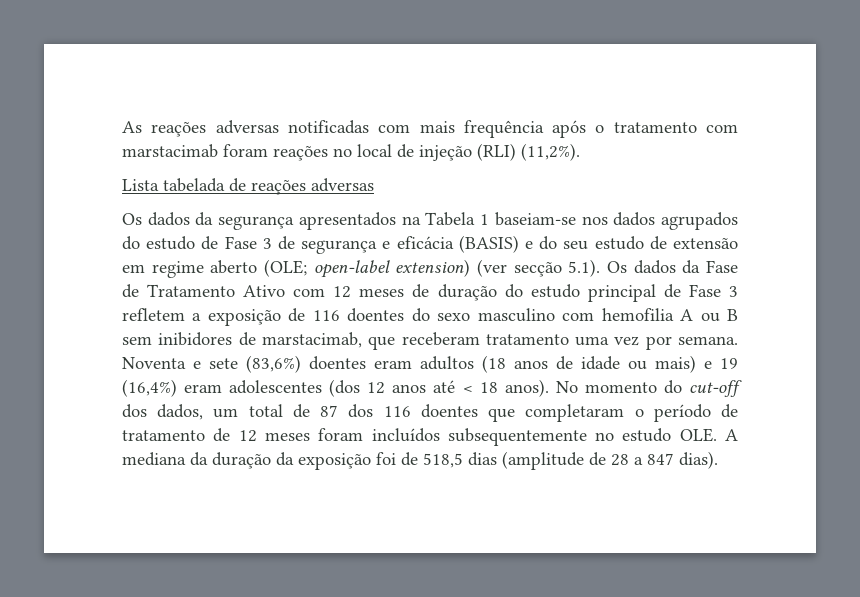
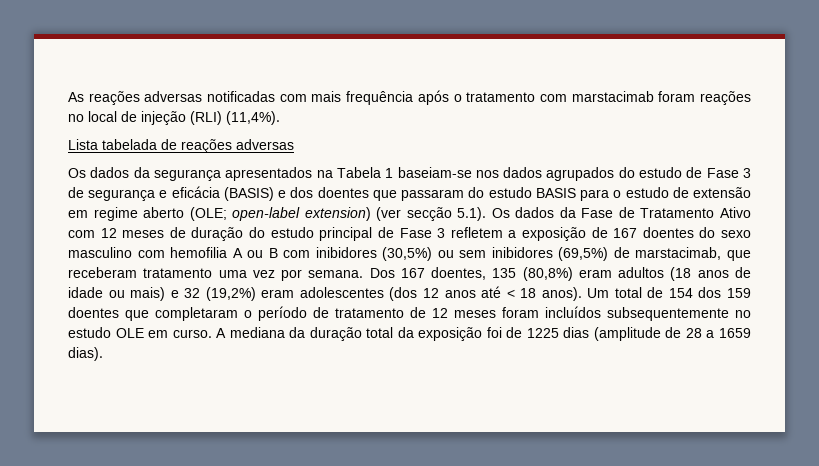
- As reações adversas notificadas com mais frequência após o tratamento com marstacimab foram reações no local de injeção (RLI) (11,2%).
+ As reações adversas notificadas com mais frequência após o tratamento com marstacimab foram reações no local de injeção (RLI) (11,4%).
- Os dados da segurança apresentados na Tabela 1 baseiam-se nos dados agrupados do estudo de Fase 3 de segurança e eficácia (BASIS) e do seu estudo de extensão em regime aberto (OLE;
+ Os dados da segurança apresentados na Tabela 1 baseiam-se nos dados agrupados do estudo de Fase 3 de segurança e eficácia (BASIS) e dos doentes que passaram do estudo BASIS para o estudo de extensão em regime aberto (OLE;
- open-label extension) (ver secção 5.1). Os dados da Fase de Tratamento Ativo com 12 meses de duração do estudo principal de Fase 3 refletem a exposição de 116 doentes do sexo masculino com hemofilia A ou B sem inibidores de marstacimab, que receberam tratamento uma vez por semana.
+ open-label extension) (ver secção 5.1). Os dados da Fase de Tratamento Ativo com 12 meses de duração do estudo principal de Fase 3 refletem a exposição de 167 doentes do sexo masculino com hemofilia A ou B com inibidores (30,5%) ou sem inibidores (69,5%) de marstacimab, que receberam tratamento uma vez por semana.
- Noventa e sete (83,6%) doentes eram adultos (18 anos de idade ou mais) e 19 (16,4%) eram adolescentes (dos 12 anos até < 18 anos).
+ Dos 167 doentes, 135 (80,8%) eram adultos (18 anos de idade ou mais) e 32 (19,2%) eram adolescentes (dos 12 anos até < 18 anos).
- No momento do cut-off dos dados, um total de 87 dos 116 doentes que completaram o período de tratamento de 12 meses foram incluídos subsequentemente no estudo OLE. A mediana da duração da exposição foi de 518,5 dias (amplitude de 28 a 847 dias).
+ Um total de 154 dos 159 doentes que completaram o período de tratamento de 12 meses foram incluídos subsequentemente no estudo OLE em curso. A mediana da duração total da exposição foi de 1225 dias (amplitude de 28 a 1659 dias).

